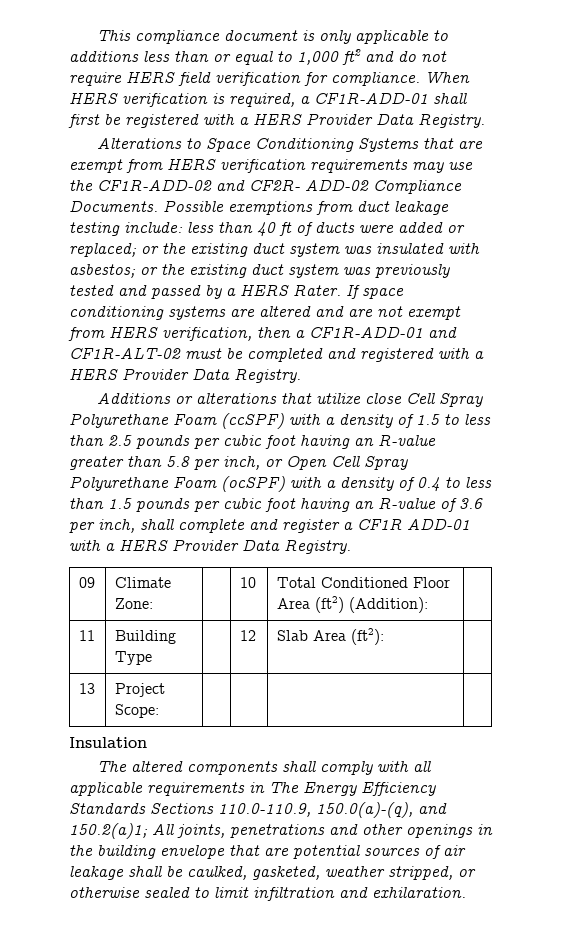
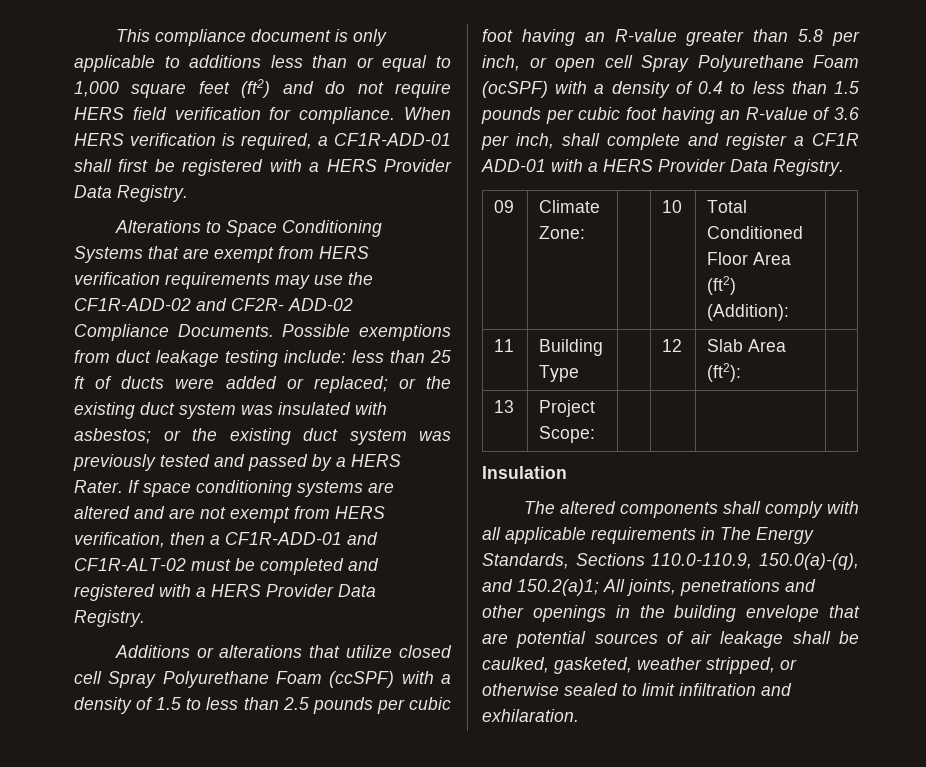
- This compliance document is only applicable to additions less than or equal to 1,000 ft2 and do not require HERS field verification for compliance.
+ This compliance document is only applicable to additions less than or equal to 1,000 square feet (ft2) and do not require HERS field verification for compliance.
- Possible exemptions from duct leakage testing include: less than 40 ft of ducts were added or replaced; or the existing duct system was insulated with asbestos; or the existing duct system was previously tested and passed by a HERS Rater.
+ Possible exemptions from duct leakage testing include: less than 25 ft of ducts were added or replaced; or the existing duct system was insulated with asbestos; or the existing duct system was previously tested and passed by a HERS Rater.
- Additions or alterations that utilize close Cell Spray Polyurethane Foam (ccSPF) with a density of 1.5 to less than 2.5 pounds per cubic foot having an R-value greater than 5.8 per inch, or Open Cell Spray Polyurethane Foam (ocSPF) with a density of 0.4 to less than 1.5 pounds per cubic foot having an R-value of 3.6 per inch, shall complete and register a CF1R ADD-01 with a HERS Provider Data Registry.
+ Additions or alterations that utilize closed cell Spray Polyurethane Foam (ccSPF) with a density of 1.5 to less than 2.5 pounds per cubic foot having an R-value greater than 5.8 per inch, or open cell Spray Polyurethane Foam (ocSPF) with a density of 0.4 to less than 1.5 pounds per cubic foot having an R-value of 3.6 per inch, shall complete and register a CF1R ADD-01 with a HERS Provider Data Registry.
- The altered components shall comply with all applicable requirements in The Energy Efficiency Standards Sections 110.0-110.9, 150.0(a)-(q), and 150.2(a)1; All joints, penetrations and other openings in the building envelope that are potential sources of air leakage shall be caulked, gasketed, weather stripped, or otherwise sealed to limit infiltration and exhilaration.
+ The altered components shall comply with all applicable requirements in The Energy Standards, Sections 110.0-110.9, 150.0(a)-(q), and 150.2(a)1; All joints, penetrations and other openings in the building envelope that are potential sources of air leakage shall be caulked, gasketed, weather stripped, or otherwise sealed to limit infiltration and exhilaration.

